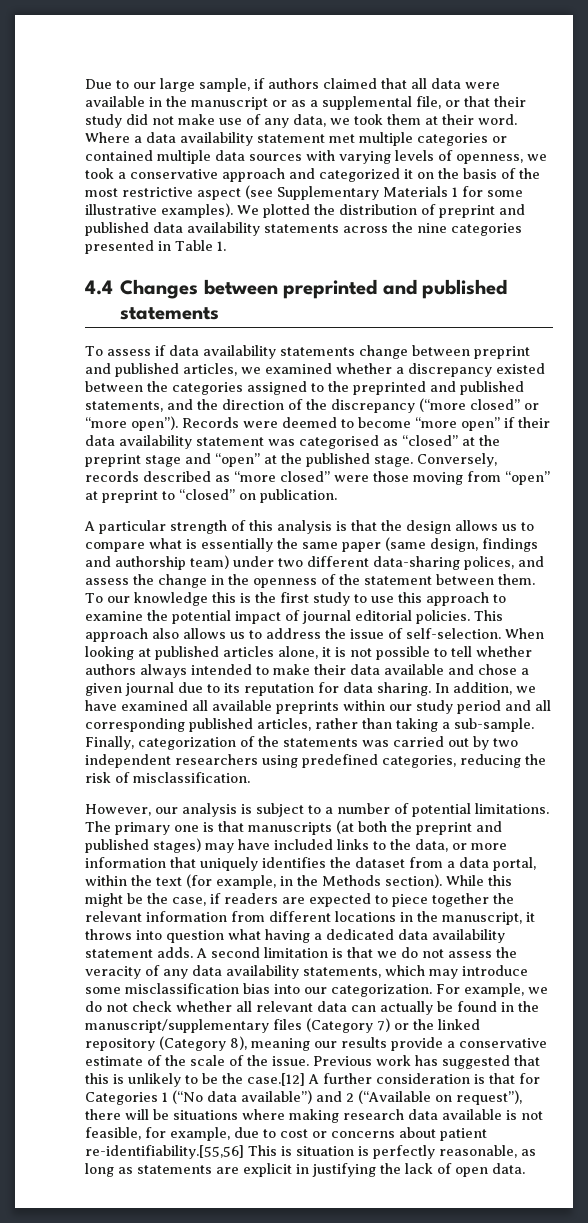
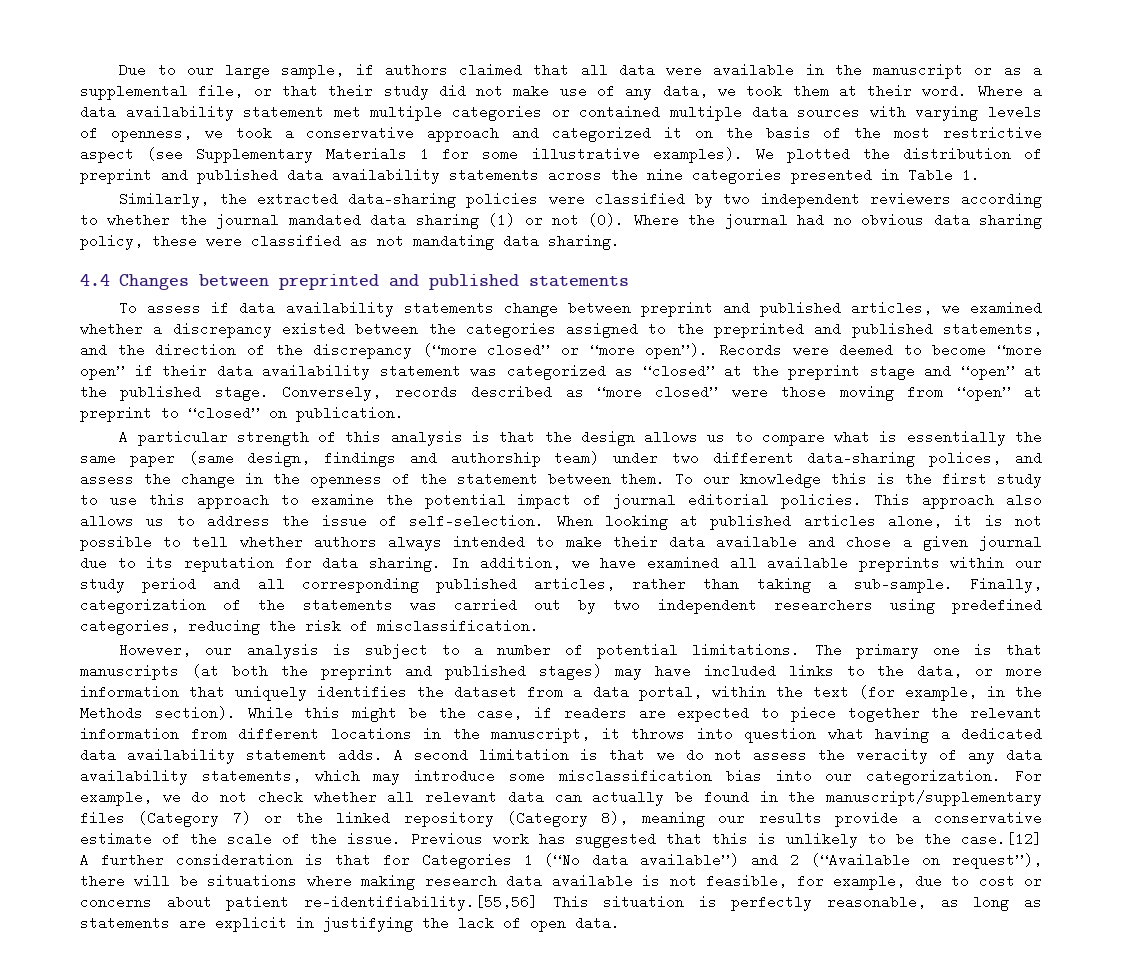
+ Similarly, the extracted data-sharing policies were classified by two independent reviewers according to whether the journal mandated data sharing (1) or not (0). Where the journal had no obvious data sharing policy, these were classified as not mandating data sharing.
- Records were deemed to become “more open” if their data availability statement was categorised as “closed” at the preprint stage and “open” at the published stage.
+ Records were deemed to become “more open” if their data availability statement was categorized as “closed” at the preprint stage and “open” at the published stage.
- Previous work has suggested that this is unlikely to be the case.[12] A further consideration is that for Categories 1 (“No data available”) and 2 (“Available on request”), there will be situations where making research data available is not feasible, for example, due to cost or concerns about patient re-identifiability.[55,56] This is situation is perfectly reasonable, as long as statements are explicit in justifying the lack of open data.
+ Previous work has suggested that this is unlikely to be the case.[12] A further consideration is that for Categories 1 (“No data available”) and 2 (“Available on request”), there will be situations where making research data available is not feasible, for example, due to cost or concerns about patient re-identifiability.[55,56] This situation is perfectly reasonable, as long as statements are explicit in justifying the lack of open data.

